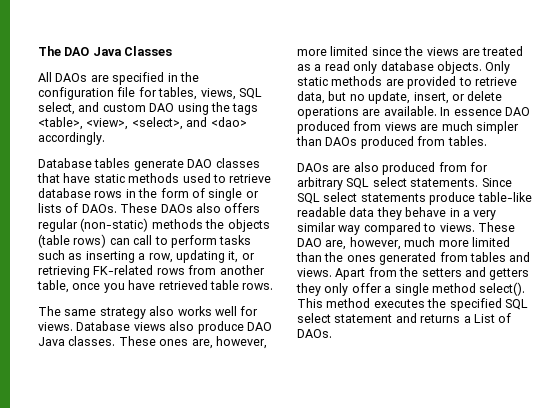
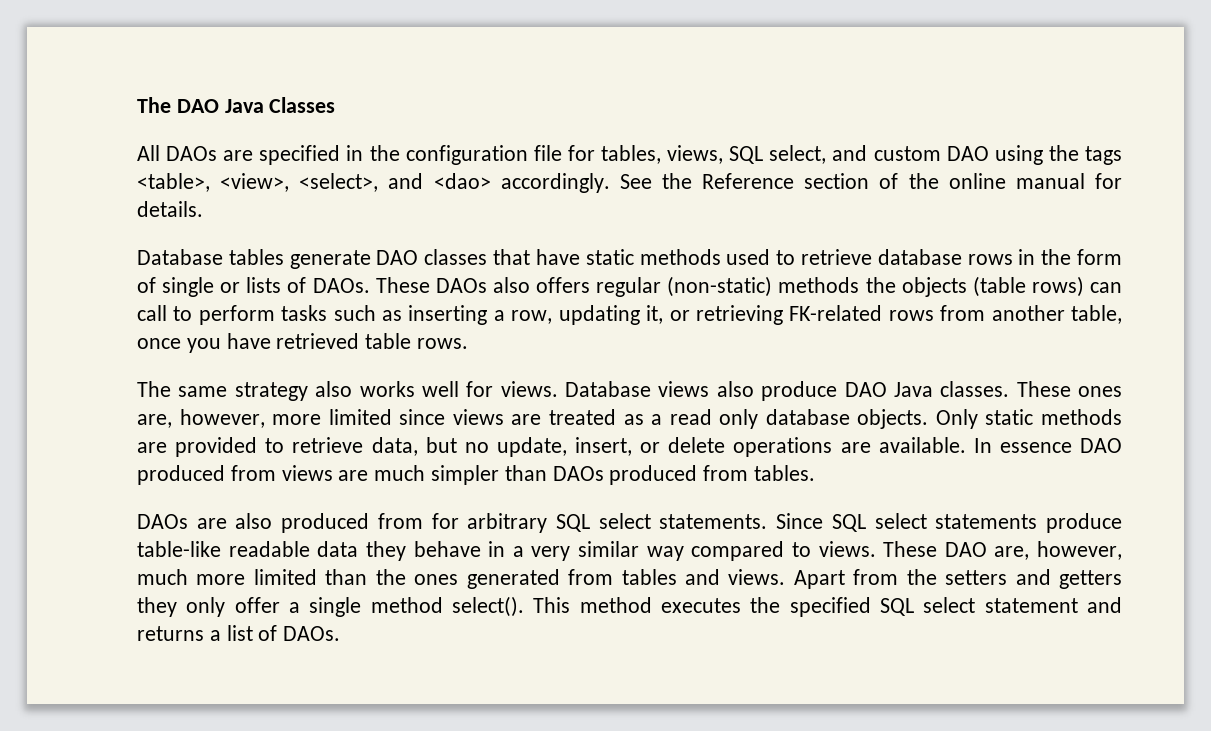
+ See the Reference section of the online manual for details.
- These ones are, however, more limited since the views are treated as a read only database objects.
+ These ones are, however, more limited since views are treated as a read only database objects.
- This method executes the specified SQL select statement and returns a List of DAOs.
+ This method executes the specified SQL select statement and returns a list of DAOs.

